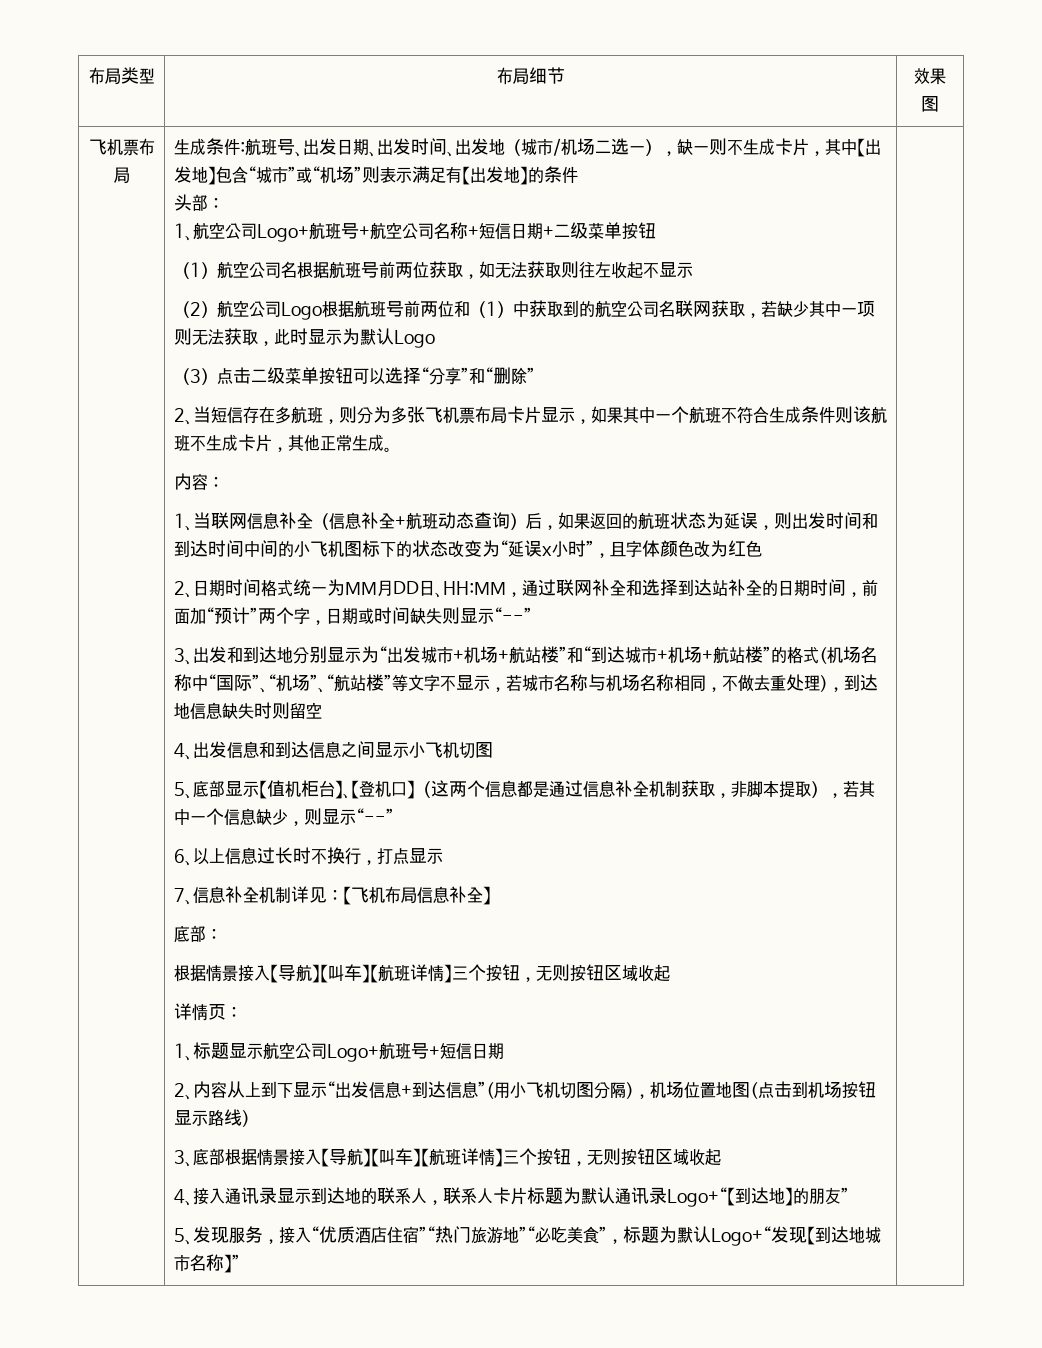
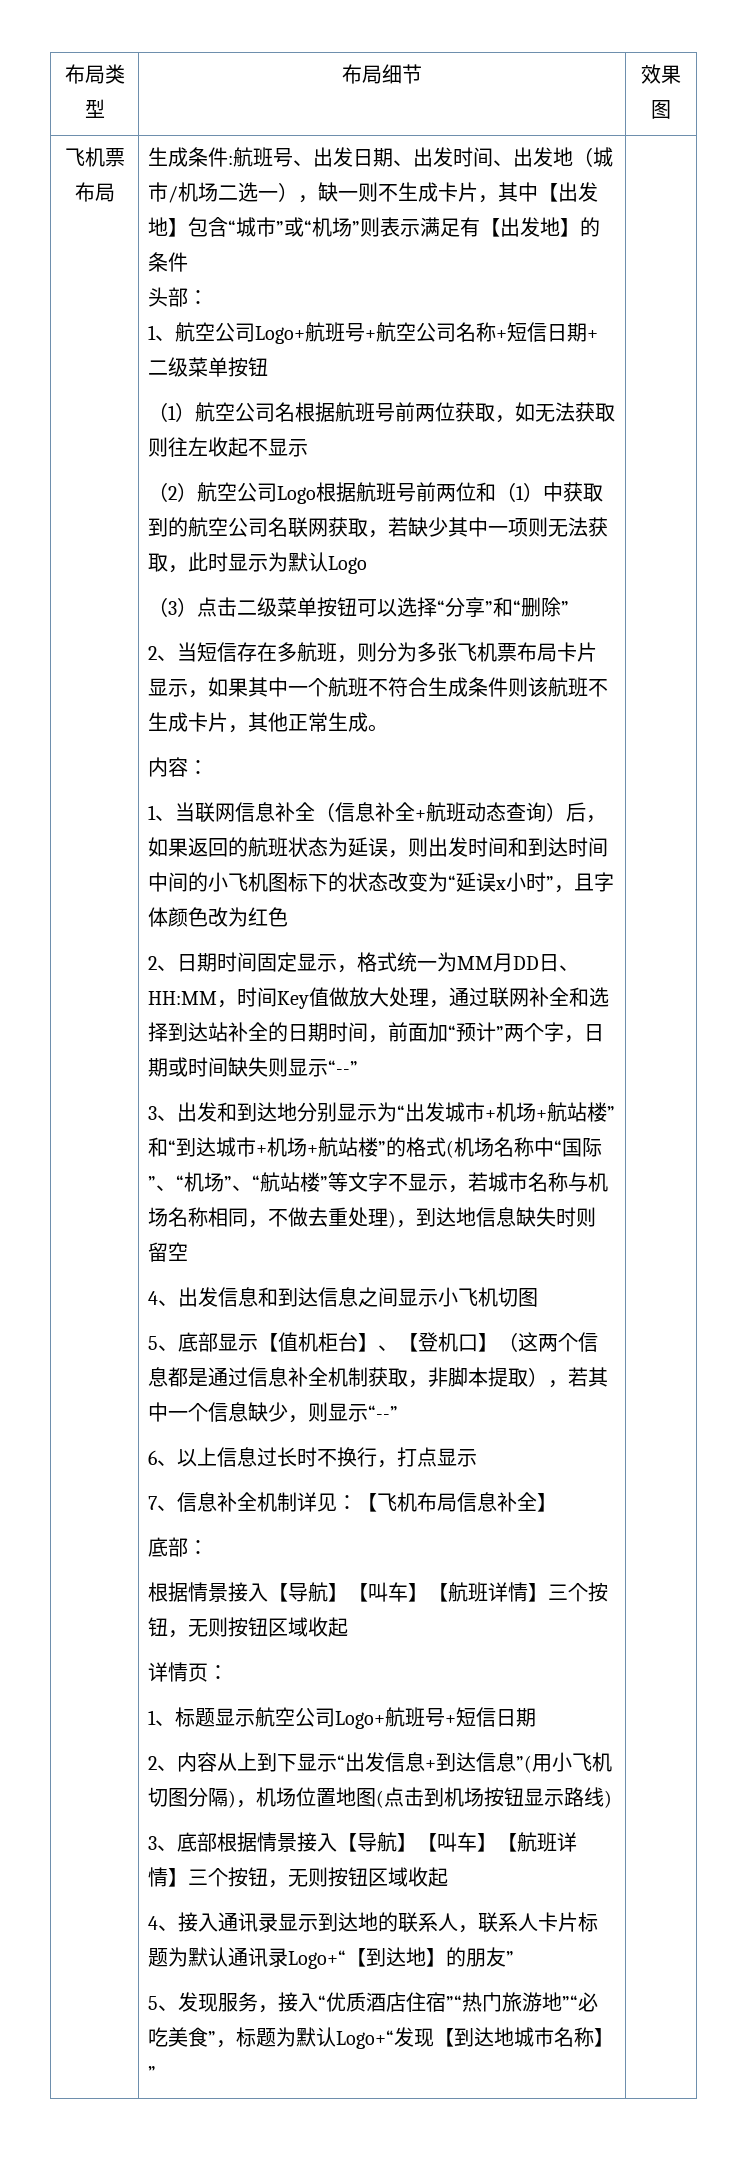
- 2、日期时间格式统一为MM月DD日、HH:MM，通过联网补全和选择到达站补全的日期时间，前面加“预计”两个字，日期或时间缺失则显示“--”
+ 2、日期时间固定显示，格式统一为MM月DD日、HH:MM，时间Key值做放大处理，通过联网补全和选择到达站补全的日期时间，前面加“预计”两个字，日期或时间缺失则显示“--”

